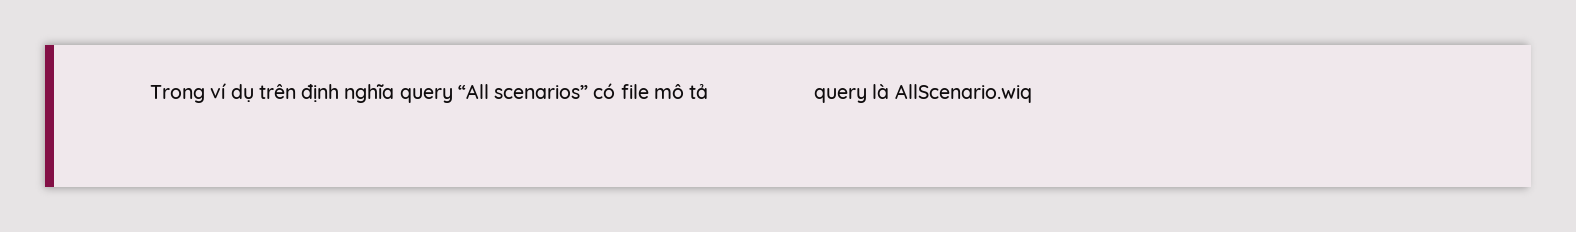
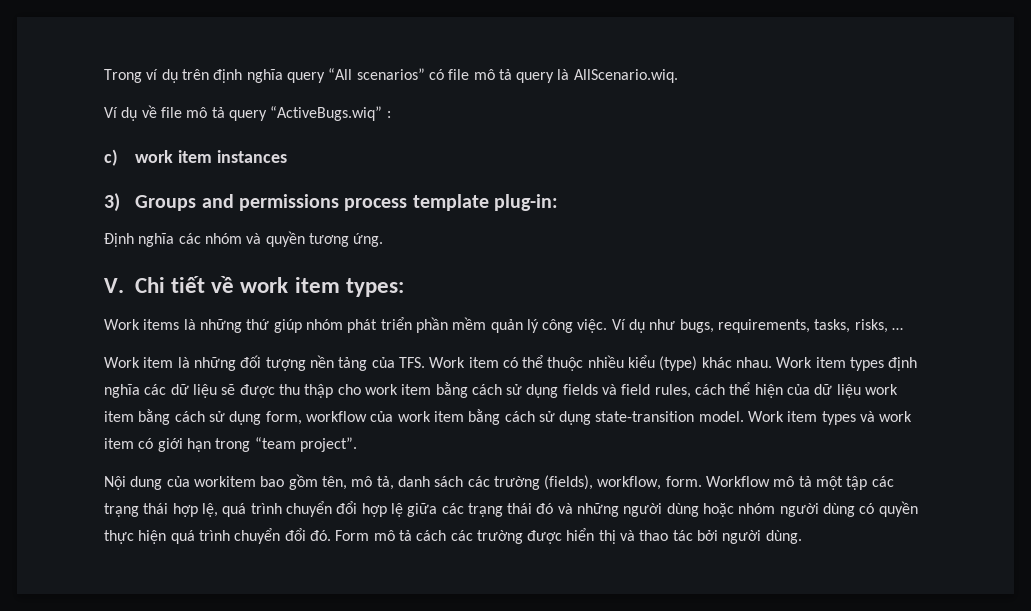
- Trong ví dụ trên định nghĩa query “All scenarios” có file mô tả query là AllScenario.wiq
+ Trong ví dụ trên định nghĩa query “All scenarios” có file mô tả query là AllScenario.wiq.
+ Ví dụ về file mô tả query “ActiveBugs.wiq” :
+ c) work item instances
+ 3) Groups and permissions process template plug-in:
+ Định nghĩa các nhóm và quyền tương ứng.
+ V. Chi tiết về work item types:
+ Work items là những thứ giúp nhóm phát triển phần mềm quản lý công việc. Ví dụ như bugs, requirements, tasks, risks, …
+ Work item là những đối tượng nền tảng của TFS. Work item có thể thuộc nhiều kiểu (type) khác nhau. Work item types định nghĩa các dữ liệu sẽ được thu thập cho work item bằng cách sử dụng fields và field rules, cách thể hiện của dữ liệu work item bằng cách sử dụng form, workflow của work item bằng cách sử dụng state-transition model. Work item types và work item có giới hạn trong “team project”.
+ Nội dung của workitem bao gồm tên, mô tả, danh sách các trường (fields), workflow, form. Workflow mô tả một tập các trạng thái hợp lệ, quá trình chuyển đổi hợp lệ giữa các trạng thái đó và những người dùng hoặc nhóm người dùng có quyền thực hiện quá trình chuyển đổi đó. Form mô tả cách các trường được hiển thị và thao tác bởi người dùng.

